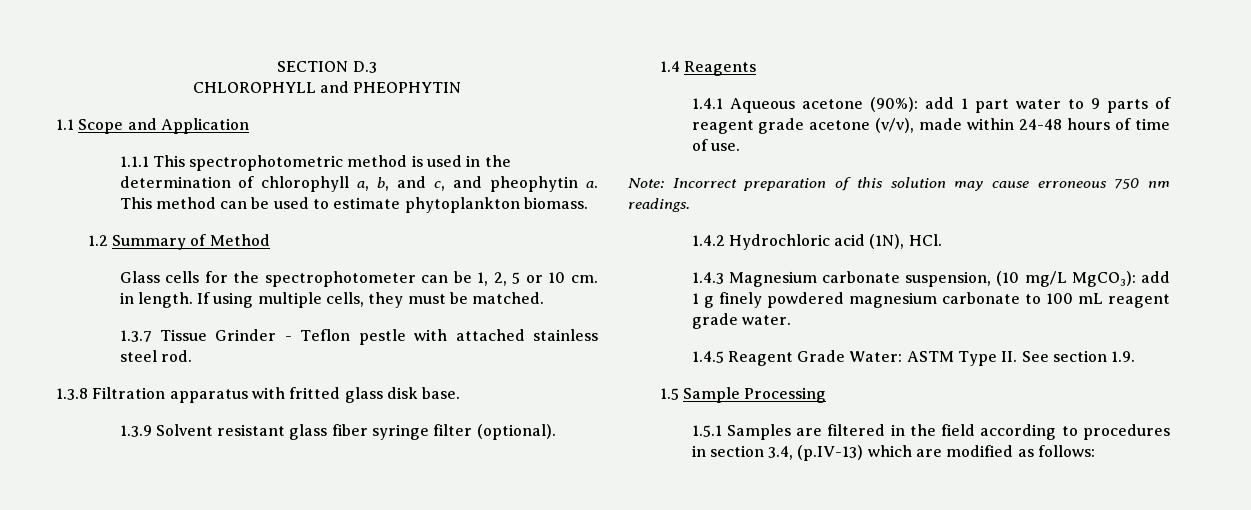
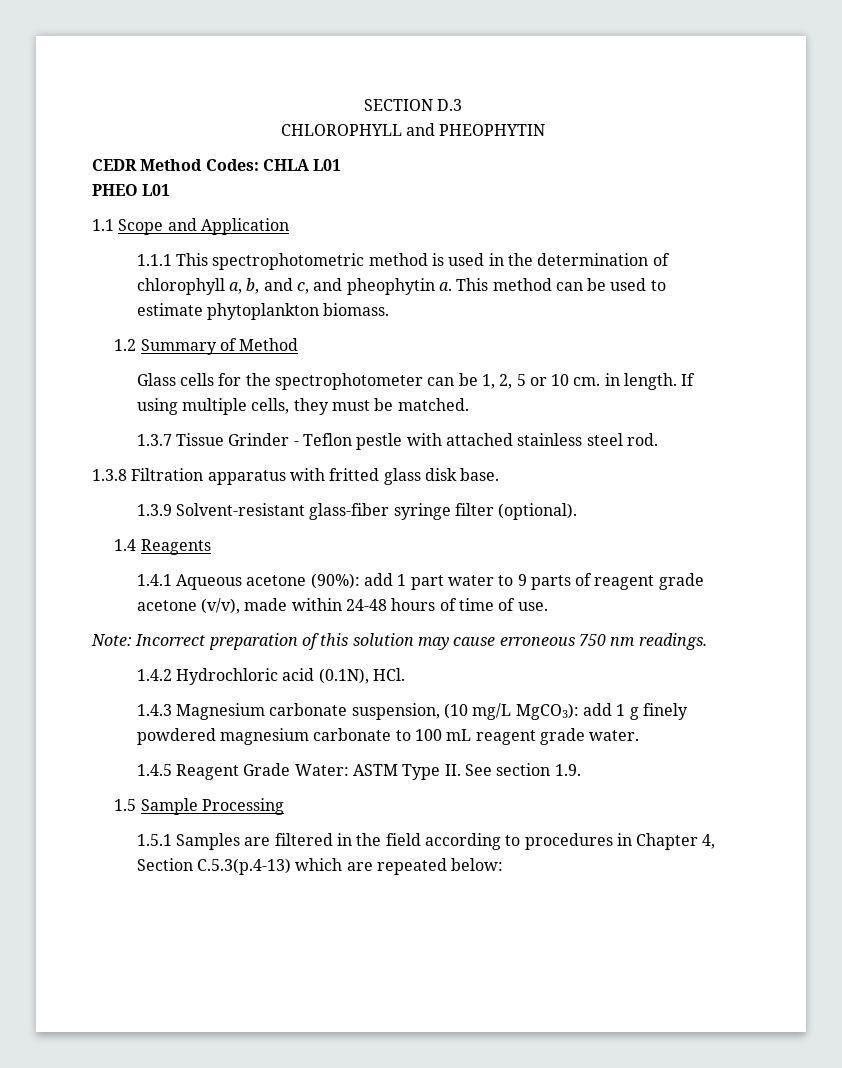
+ CEDR Method Codes: CHLA L01
+ PHEO L01
- 1.3.9 Solvent resistant glass fiber syringe filter (optional).
+ 1.3.9 Solvent-resistant glass-fiber syringe filter (optional).
- 1.4.2 Hydrochloric acid (1N), HCl.
+ 1.4.2 Hydrochloric acid (0.1N), HCl.
- 1.5.1 Samples are filtered in the field according to procedures in section 3.4, (p.IV-13) which are modified as follows:
+ 1.5.1 Samples are filtered in the field according to procedures in Chapter 4, Section C.5.3(p.4-13) which are repeated below:

